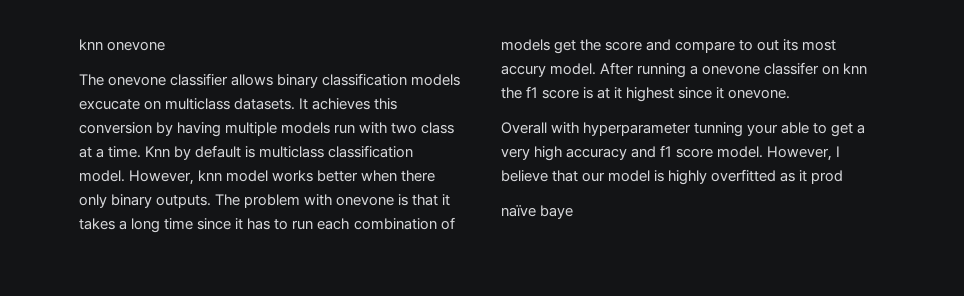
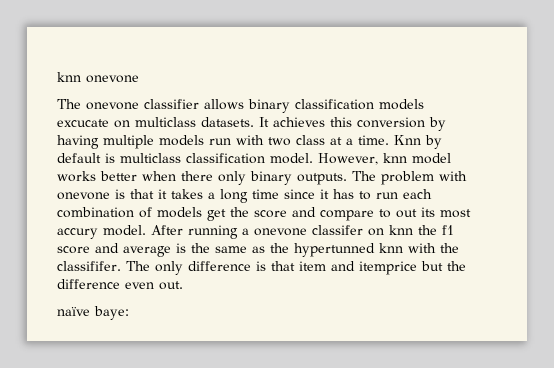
- After running a onevone classifer on knn the f1 score is at it highest since it onevone.
- Overall with hyperparameter tunning your able to get a very high accuracy and f1 score model. However, I believe that our model is highly overfitted as it prod
+ After running a onevone classifer on knn the f1 score and average is the same as the hypertunned knn with the classififer. The only difference is that item and itemprice but the difference even out.
- naïve baye
+ naïve baye:

